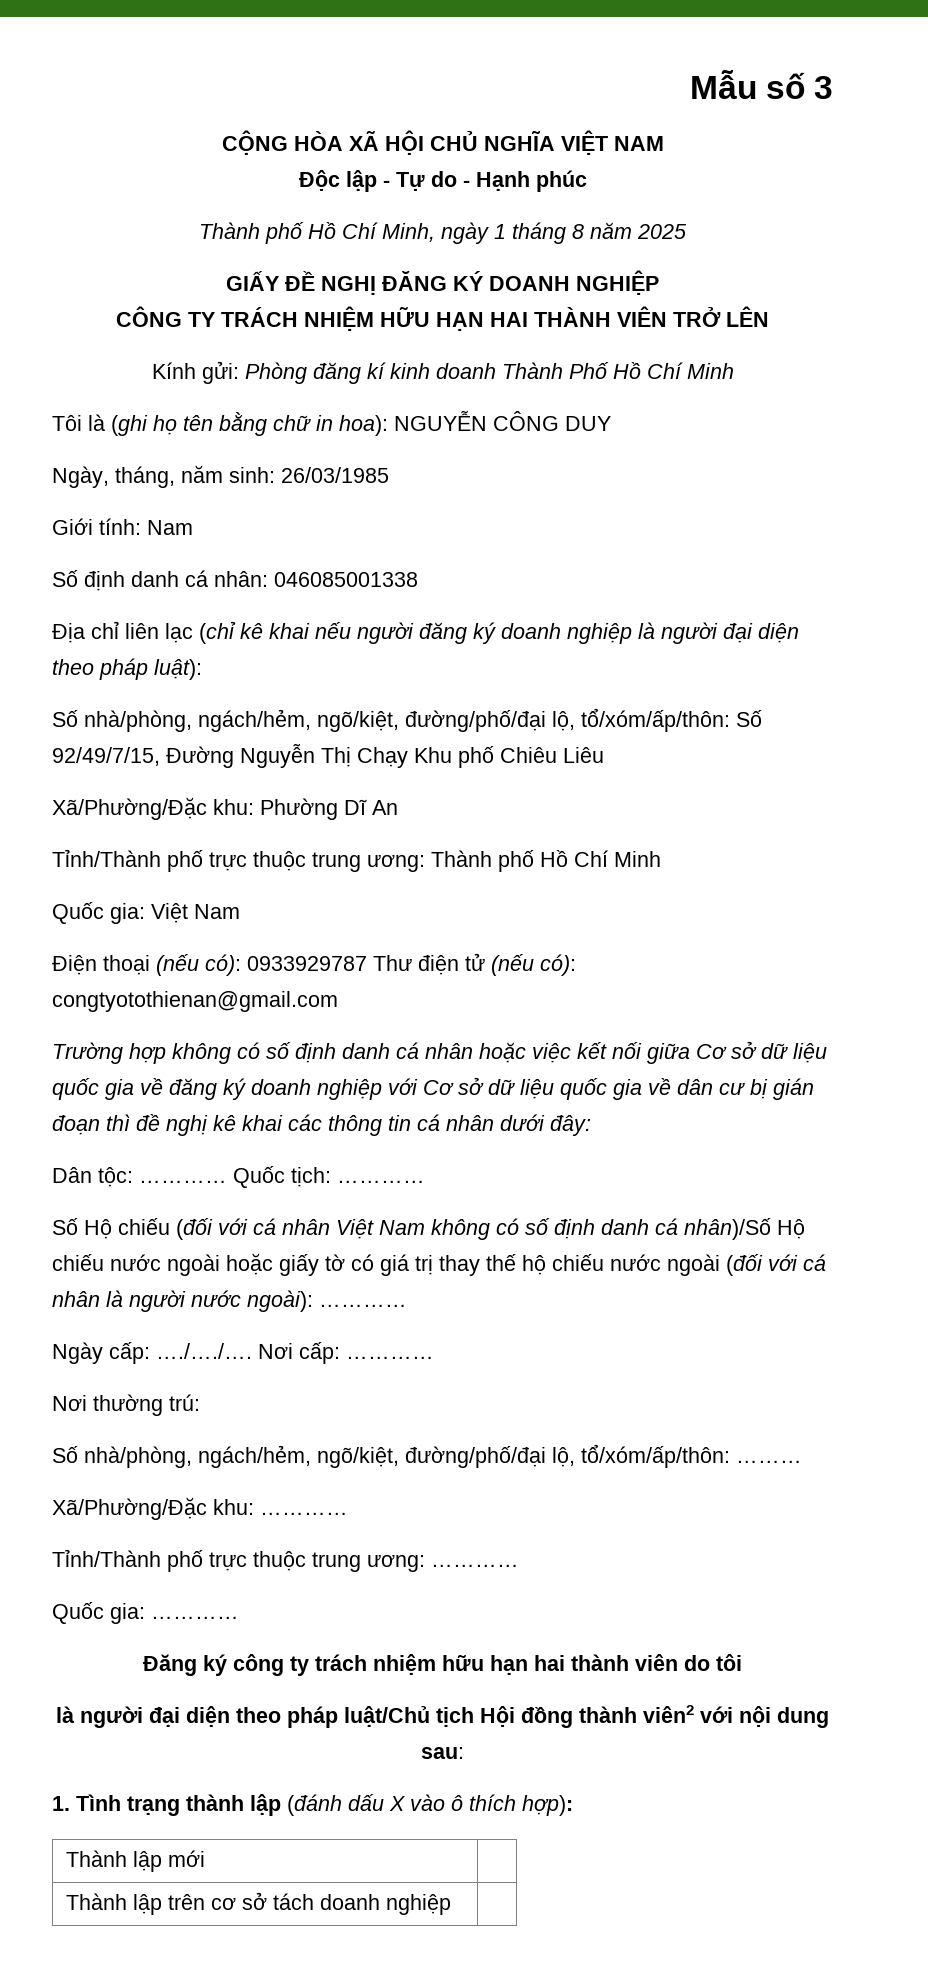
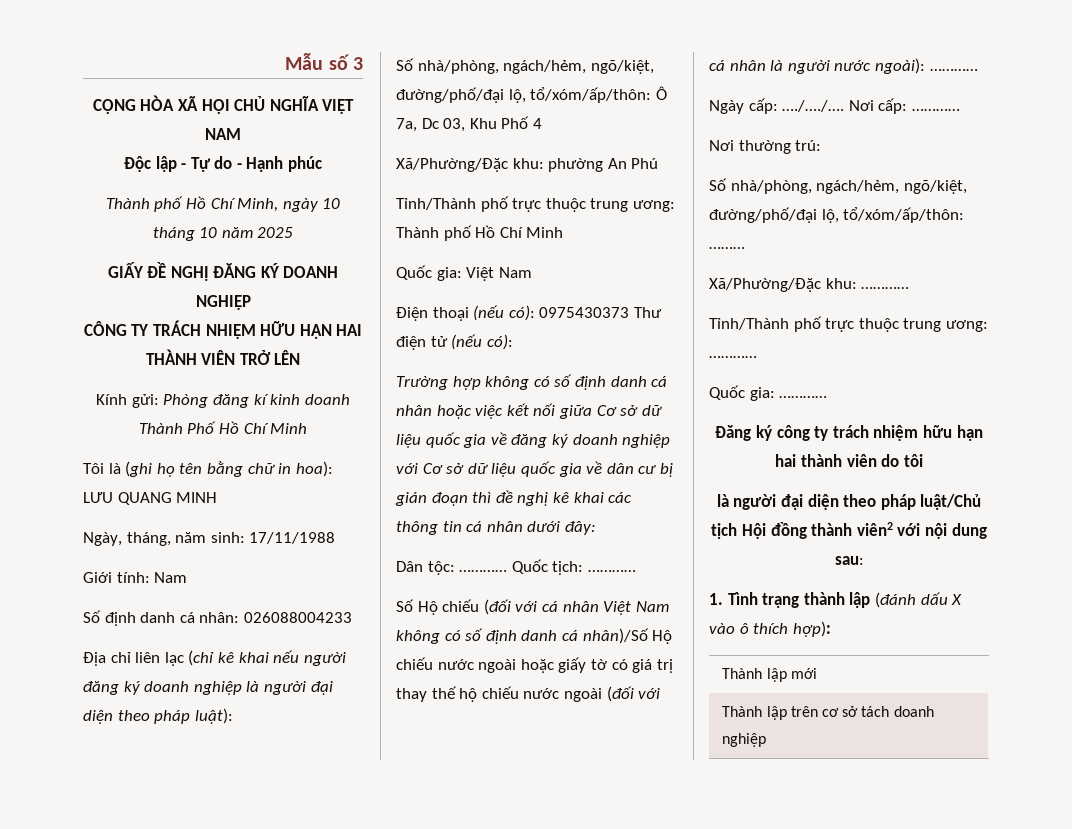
- Thành phố Hồ Chí Minh, ngày 1 tháng 8 năm 2025
+ Thành phố Hồ Chí Minh, ngày 10 tháng 10 năm 2025
- Tôi là (ghi họ tên bằng chữ in hoa): NGUYỄN CÔNG DUY
+ Tôi là (ghi họ tên bằng chữ in hoa): LƯU QUANG MINH
- Ngày, tháng, năm sinh: 26/03/1985
+ Ngày, tháng, năm sinh: 17/11/1988
- Số định danh cá nhân: 046085001338
+ Số định danh cá nhân: 026088004233
- Số nhà/phòng, ngách/hẻm, ngõ/kiệt, đường/phố/đại lộ, tổ/xóm/ấp/thôn: Số 92/49/7/15, Đường Nguyễn Thị Chạy Khu phố Chiêu Liêu
- Xã/Phường/Đặc khu: Phường Dĩ An
+ Số nhà/phòng, ngách/hẻm, ngõ/kiệt, đường/phố/đại lộ, tổ/xóm/ấp/thôn: Ô 7a, Dc 03, Khu Phố 4
+ Xã/Phường/Đặc khu: phường An Phú
- Điện thoại (nếu có): 0933929787 Thư điện tử (nếu có): congtyotothienan@gmail.com
+ Điện thoại (nếu có): 0975430373 Thư điện tử (nếu có):

